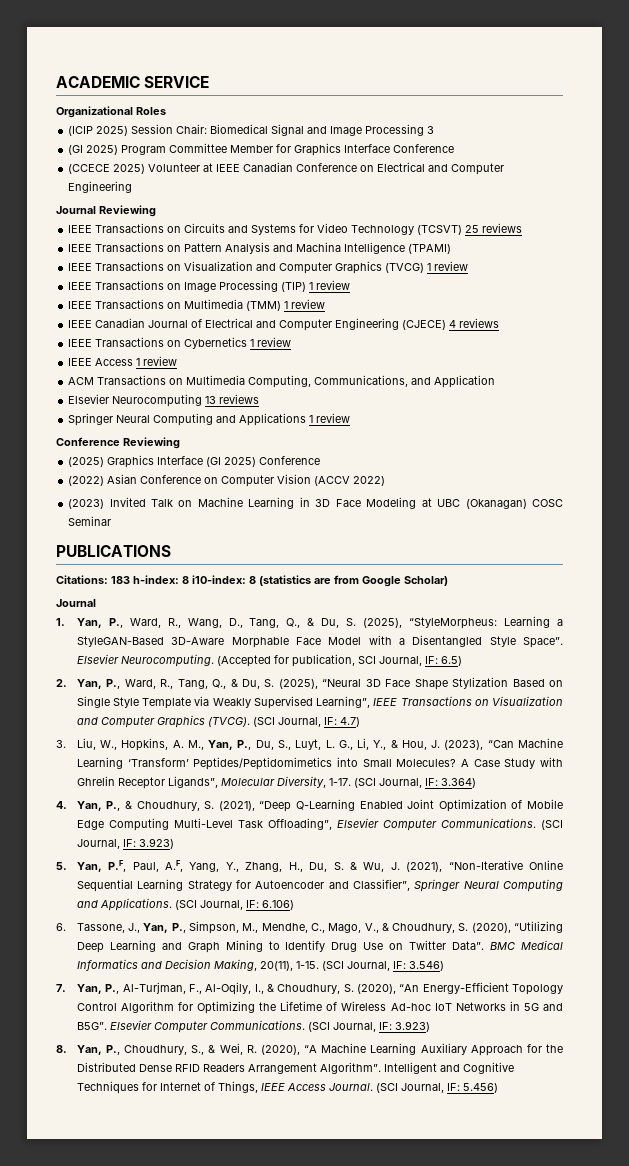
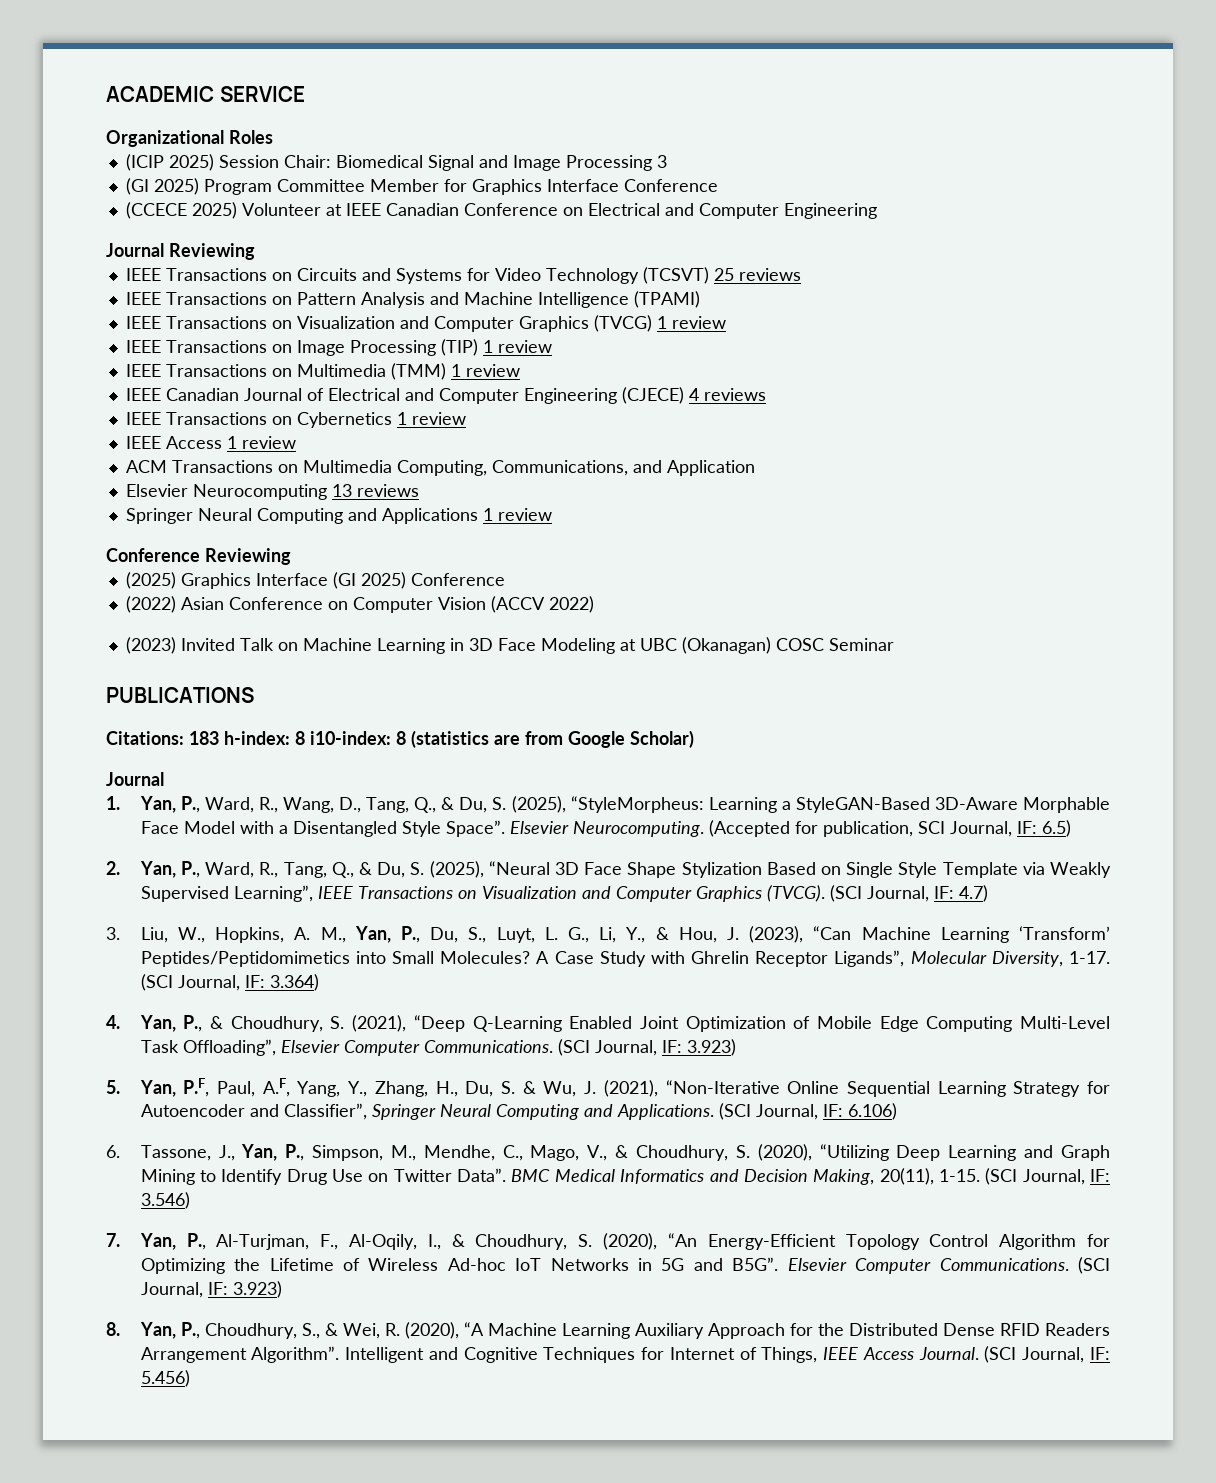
- IEEE Transactions on Pattern Analysis and Machina Intelligence (TPAMI)
+ IEEE Transactions on Pattern Analysis and Machine Intelligence (TPAMI)

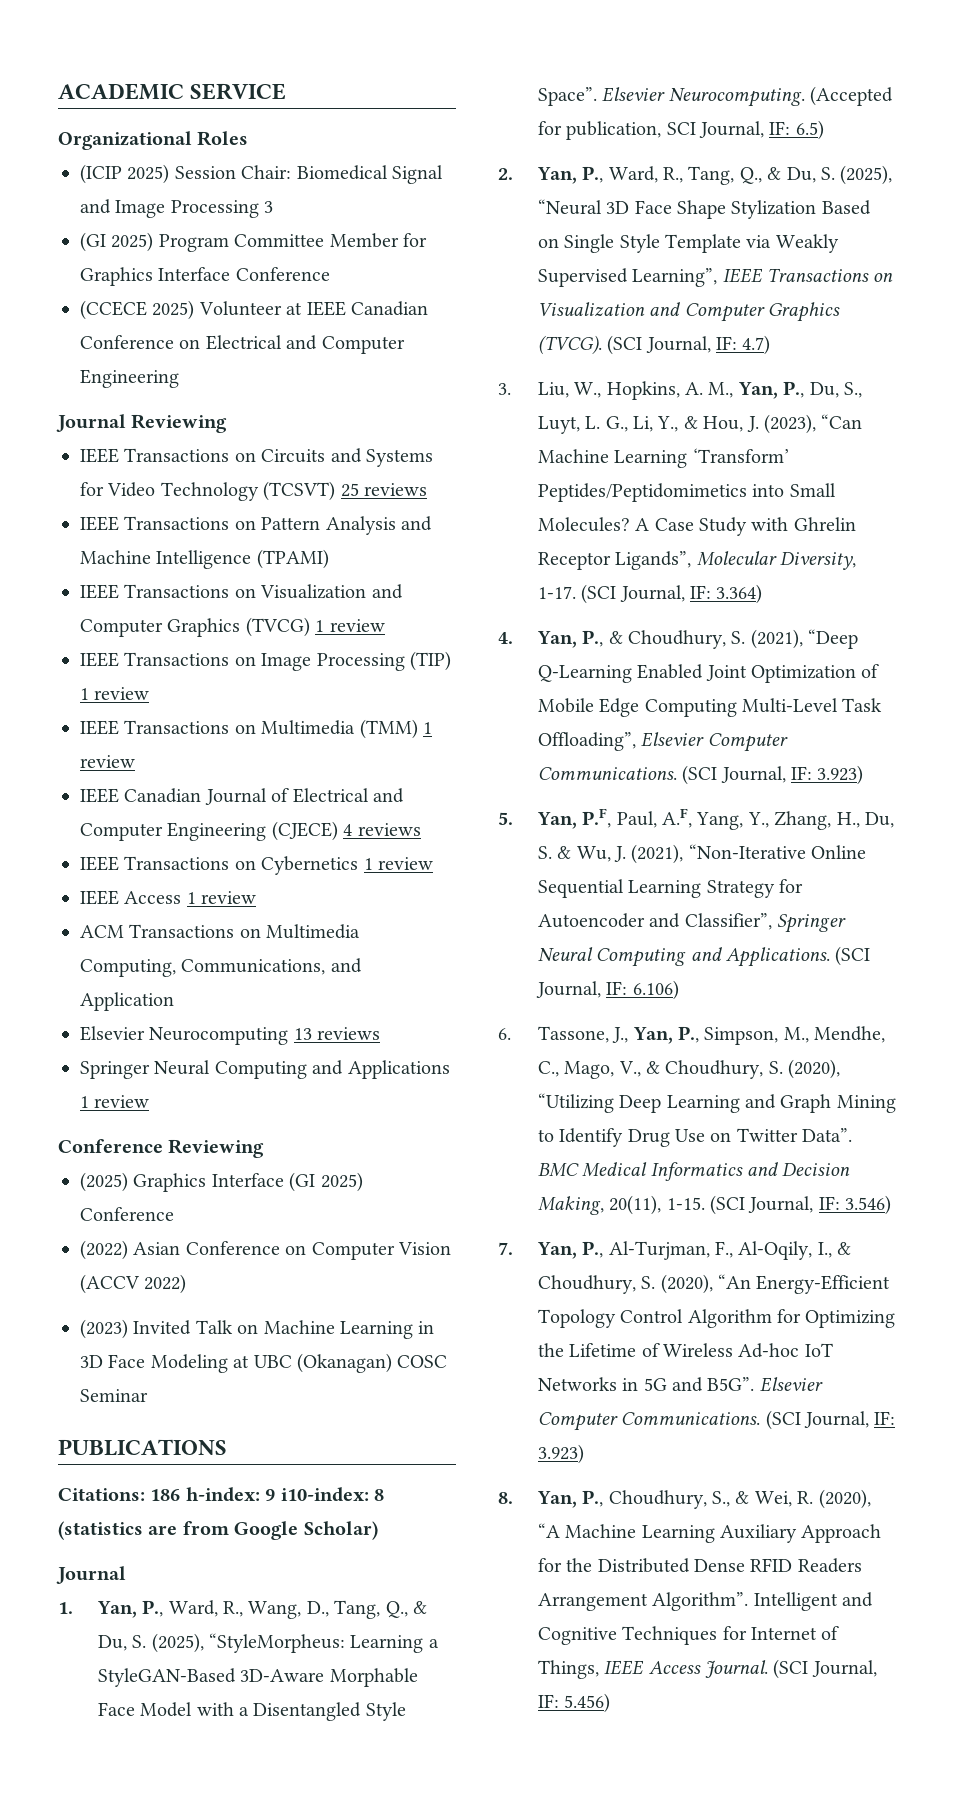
- Citations: 183 h-index: 8 i10-index: 8 (statistics are from Google Scholar)
+ Citations: 186 h-index: 9 i10-index: 8 (statistics are from Google Scholar)

